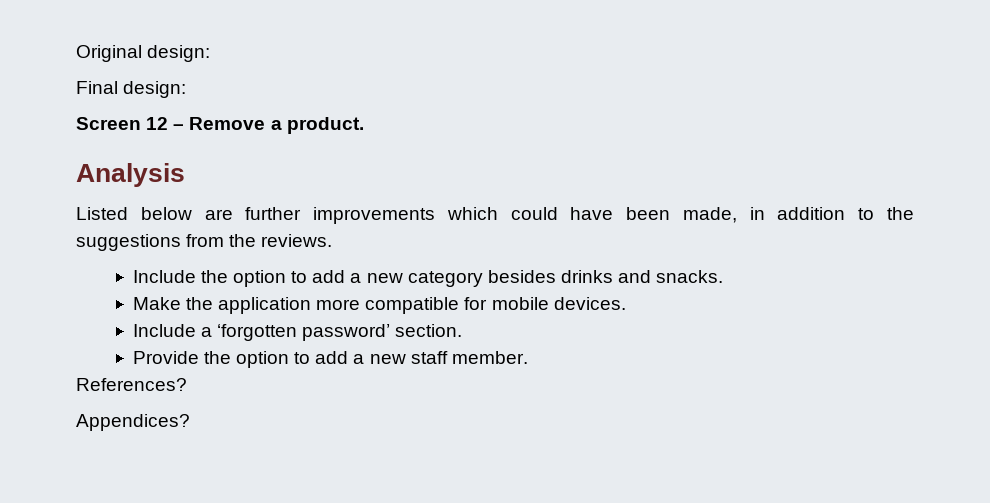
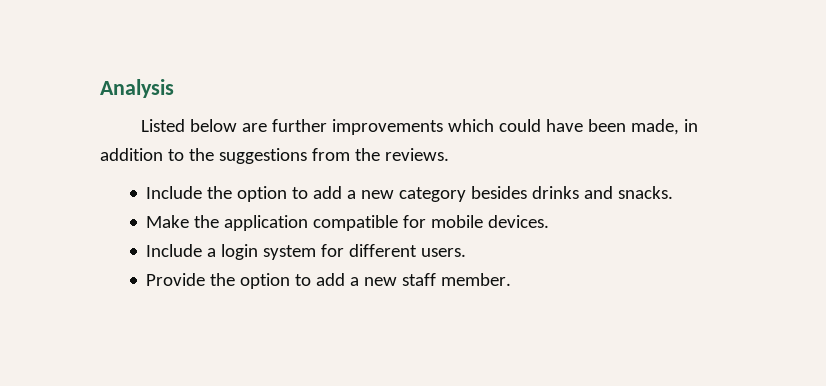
- Original design:
- Final design:
- Screen 12 – Remove a product.
- Make the application more compatible for mobile devices.
+ Make the application compatible for mobile devices.
- Include a ‘forgotten password’ section.
+ Include a login system for different users.
- References?
- Appendices?

